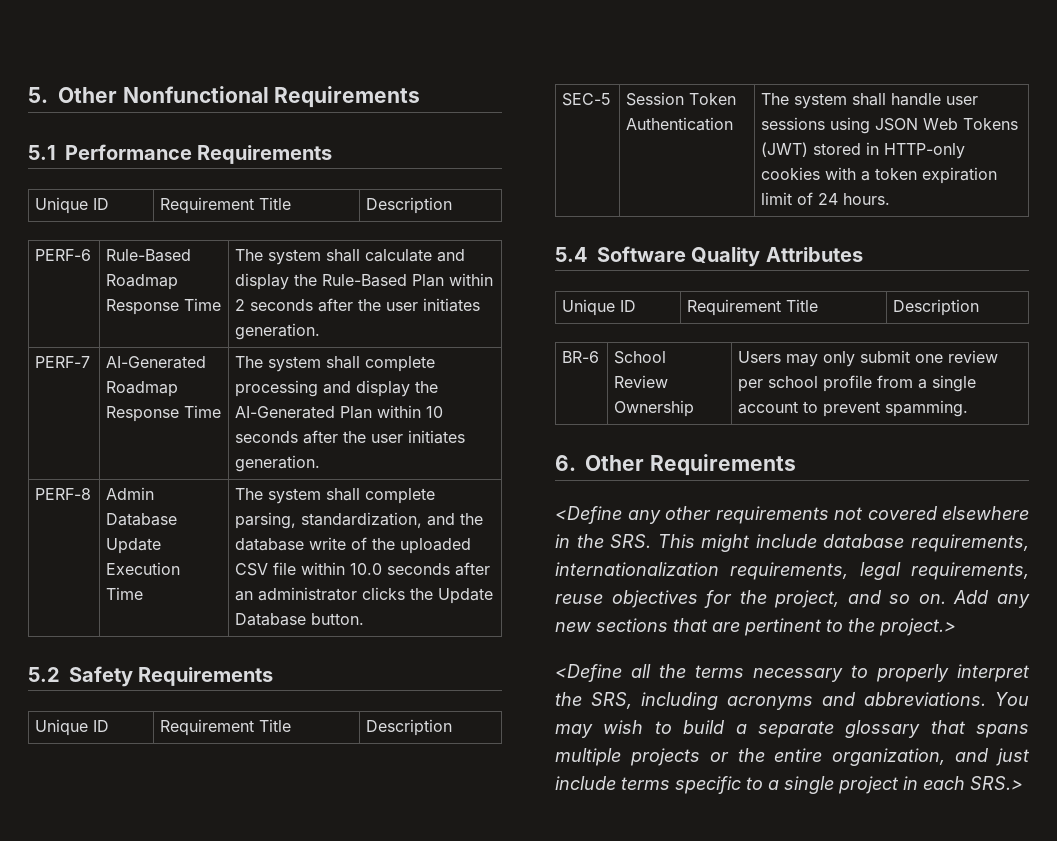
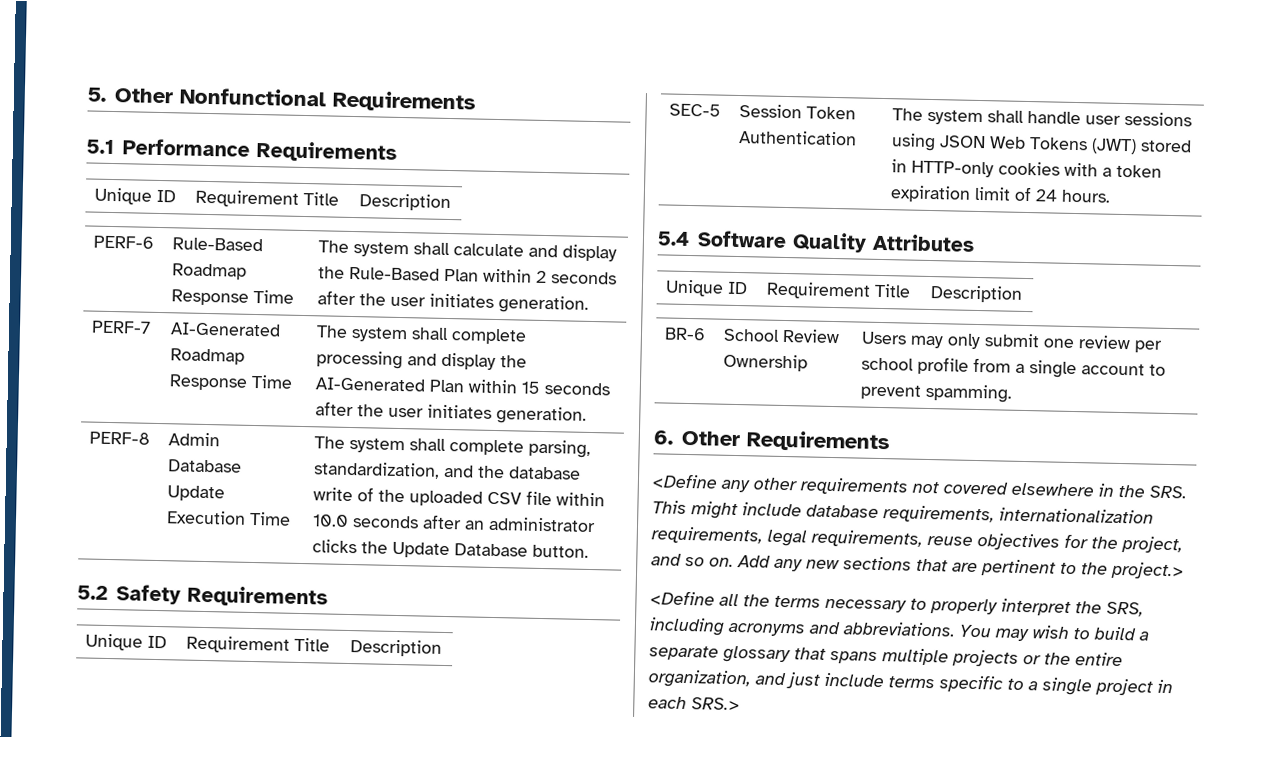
- PERF-7 | AI-Generated Roadmap Response Time | The system shall complete processing and display the AI-Generated Plan within 10 seconds after the user initiates generation.
+ PERF-7 | AI-Generated Roadmap Response Time | The system shall complete processing and display the AI-Generated Plan within 15 seconds after the user initiates generation.

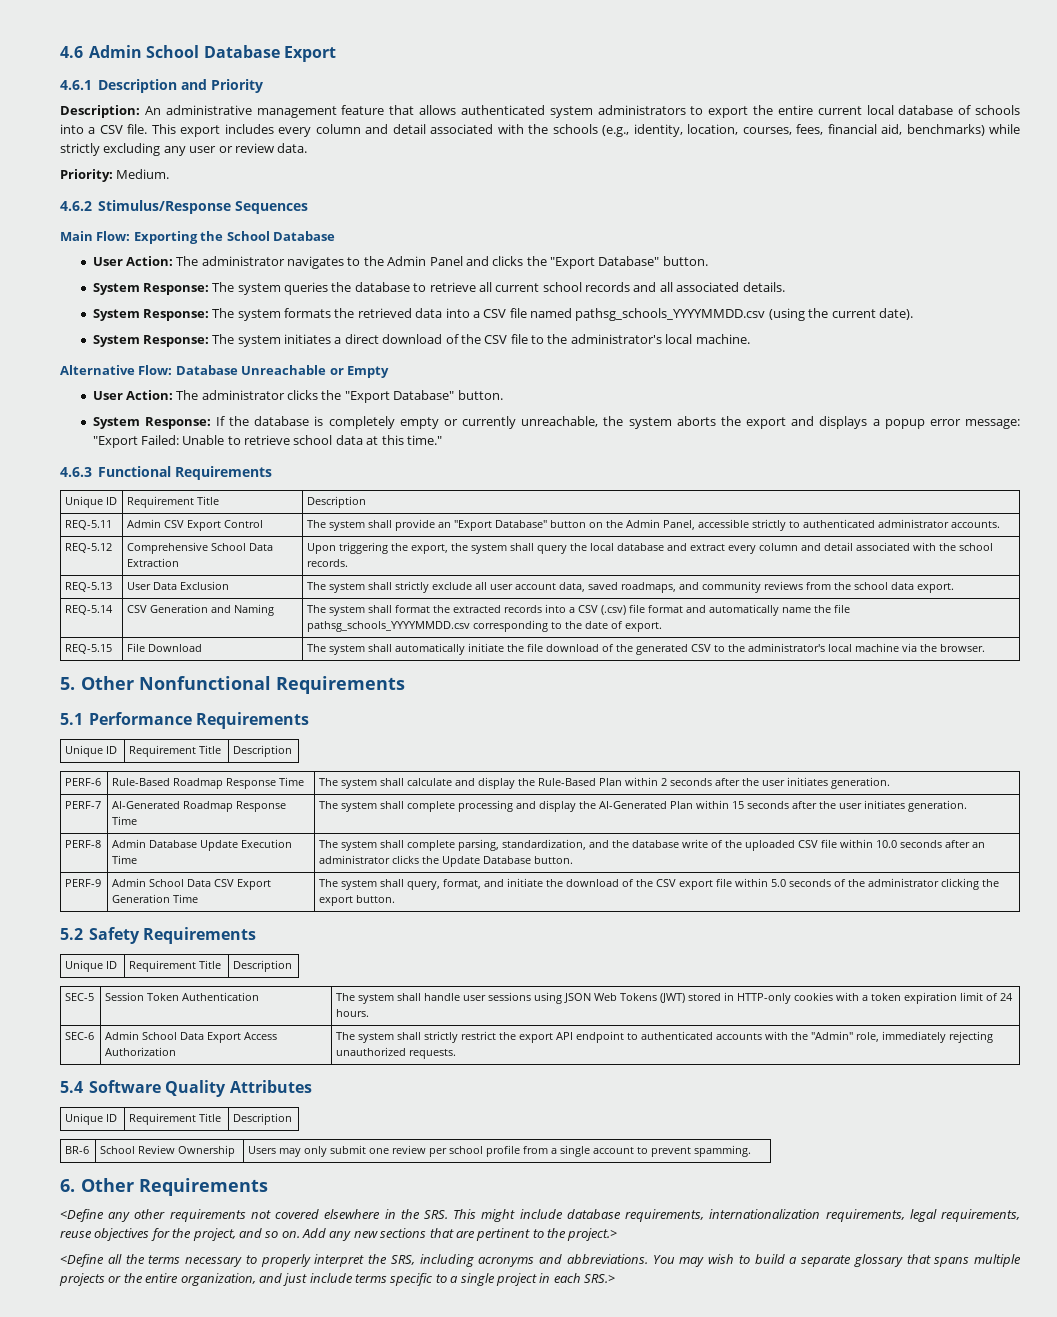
+ 4.6 Admin School Database Export
+ 4.6.1 Description and Priority
+ Description: An administrative management feature that allows authenticated system administrators to export the entire current local database of schools into a CSV file. This export includes every column and detail associated with the schools (e.g., identity, location, courses, fees, financial aid, benchmarks) while strictly excluding any user or review data.
+ Priority: Medium.
+ 4.6.2 Stimulus/Response Sequences
+ Main Flow: Exporting the School Database
+ User Action: The administrator navigates to the Admin Panel and clicks the "Export Database" button.
+ System Response: The system queries the database to retrieve all current school records and all associated details.
+ System Response: The system formats the retrieved data into a CSV file named pathsg_schools_YYYYMMDD.csv (using the current date).
+ System Response: The system initiates a direct download of the CSV file to the administrator's local machine.
+ Alternative Flow: Database Unreachable or Empty
+ User Action: The administrator clicks the "Export Database" button.
+ System Response: If the database is completely empty or currently unreachable, the system aborts the export and displays a popup error message: "Export Failed: Unable to retrieve school data at this time."
+ 4.6.3 Functional Requirements
+ Unique ID | Requirement Title | Description
+ REQ-5.11 | Admin CSV Export Control | The system shall provide an "Export Database" button on the Admin Panel, accessible strictly to authenticated administrator accounts.
+ REQ-5.12 | Comprehensive School Data Extraction | Upon triggering the export, the system shall query the local database and extract every column and detail associated with the school records.
+ REQ-5.13 | User Data Exclusion | The system shall strictly exclude all user account data, saved roadmaps, and community reviews from the school data export.
+ REQ-5.14 | CSV Generation and Naming | The system shall format the extracted records into a CSV (.csv) file format and automatically name the file pathsg_schools_YYYYMMDD.csv corresponding to the date of export.
+ REQ-5.15 | File Download | The system shall automatically initiate the file download of the generated CSV to the administrator's local machine via the browser.
+ PERF-9 | Admin School Data CSV Export Generation Time | The system shall query, format, and initiate the download of the CSV export file within 5.0 seconds of the administrator clicking the export button.
+ SEC-6 | Admin School Data Export Access Authorization | The system shall strictly restrict the export API endpoint to authenticated accounts with the "Admin" role, immediately rejecting unauthorized requests.

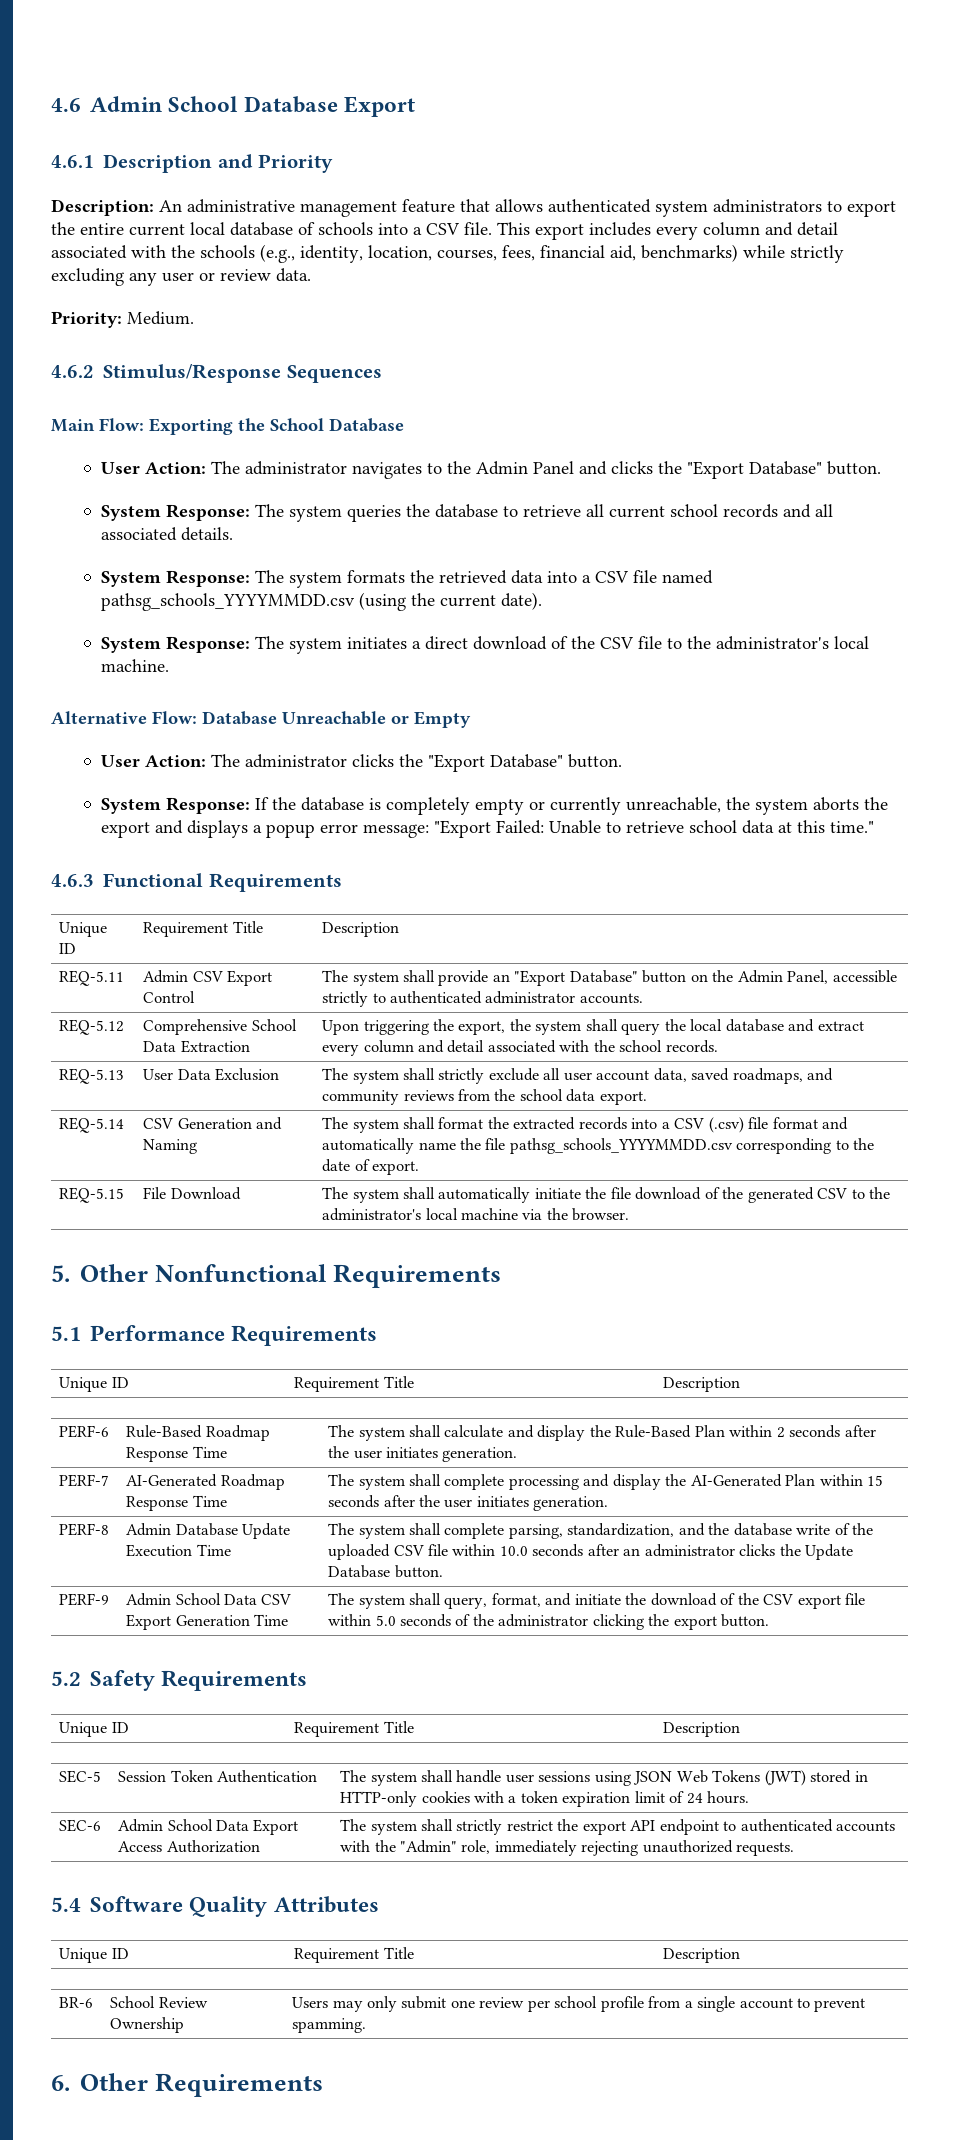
- <Define any other requirements not covered elsewhere in the SRS. This might include database requirements, internationalization requirements, legal requirements, reuse objectives for the project, and so on. Add any new sections that are pertinent to the project.>
- <Define all the terms necessary to properly interpret the SRS, including acronyms and abbreviations. You may wish to build a separate glossary that spans multiple projects or the entire organization, and just include terms specific to a single project in each SRS.>

